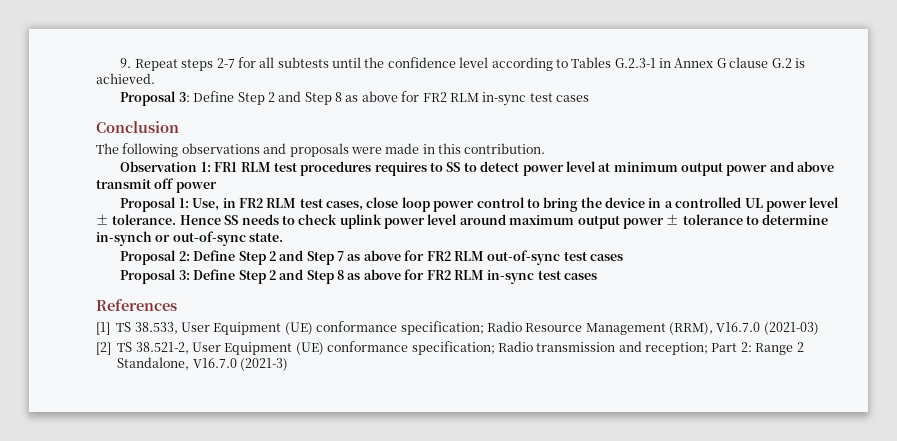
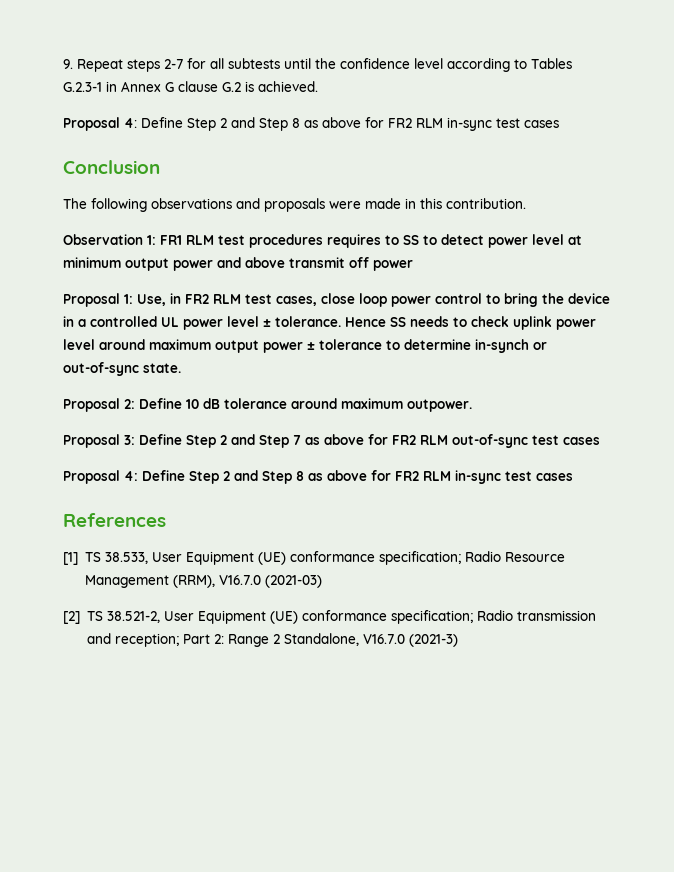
  9. Repeat steps 2-7 for all subtests until the confidence level according to Tables G.2.3-1 in Annex G clause G.2 is achieved.
- Proposal 3: Define Step 2 and Step 8 as above for FR2 RLM in-sync test cases
+ Proposal 4: Define Step 2 and Step 8 as above for FR2 RLM in-sync test cases
- Proposal 2: Define Step 2 and Step 7 as above for FR2 RLM out-of-sync test cases
- Proposal 3: Define Step 2 and Step 8 as above for FR2 RLM in-sync test cases
+ Proposal 2: Define 10 dB tolerance around maximum outpower.
+ Proposal 3: Define Step 2 and Step 7 as above for FR2 RLM out-of-sync test cases
+ Proposal 4: Define Step 2 and Step 8 as above for FR2 RLM in-sync test cases

